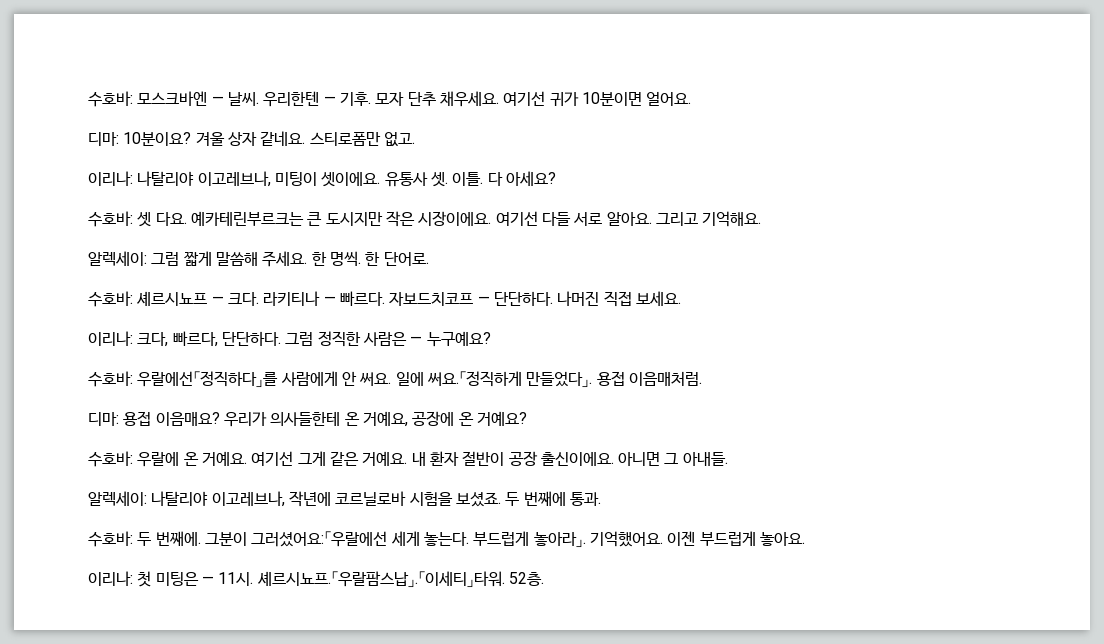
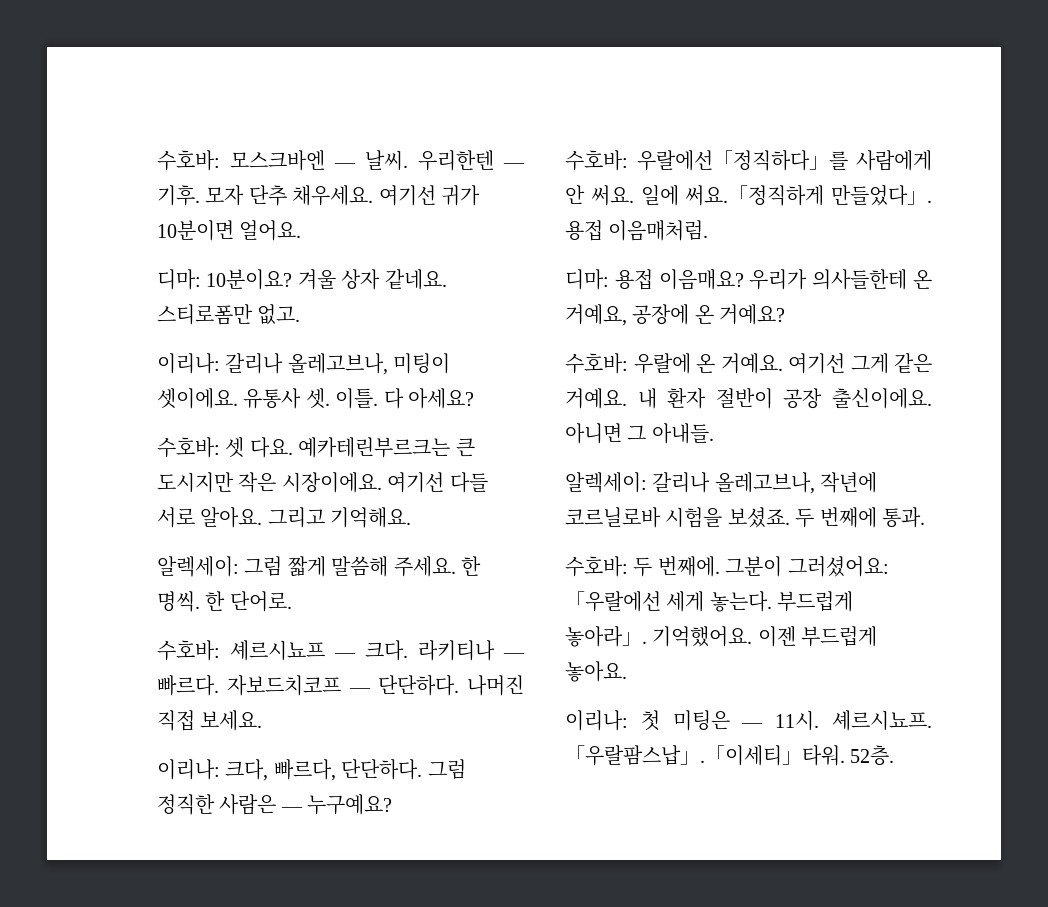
- 이리나: 나탈리야 이고레브나, 미팅이 셋이에요.
+ 이리나: 갈리나 올레고브나, 미팅이 셋이에요.
- 알렉세이: 나탈리야 이고레브나, 작년에 코르닐로바 시험을 보셨죠.
+ 알렉세이: 갈리나 올레고브나, 작년에 코르닐로바 시험을 보셨죠.

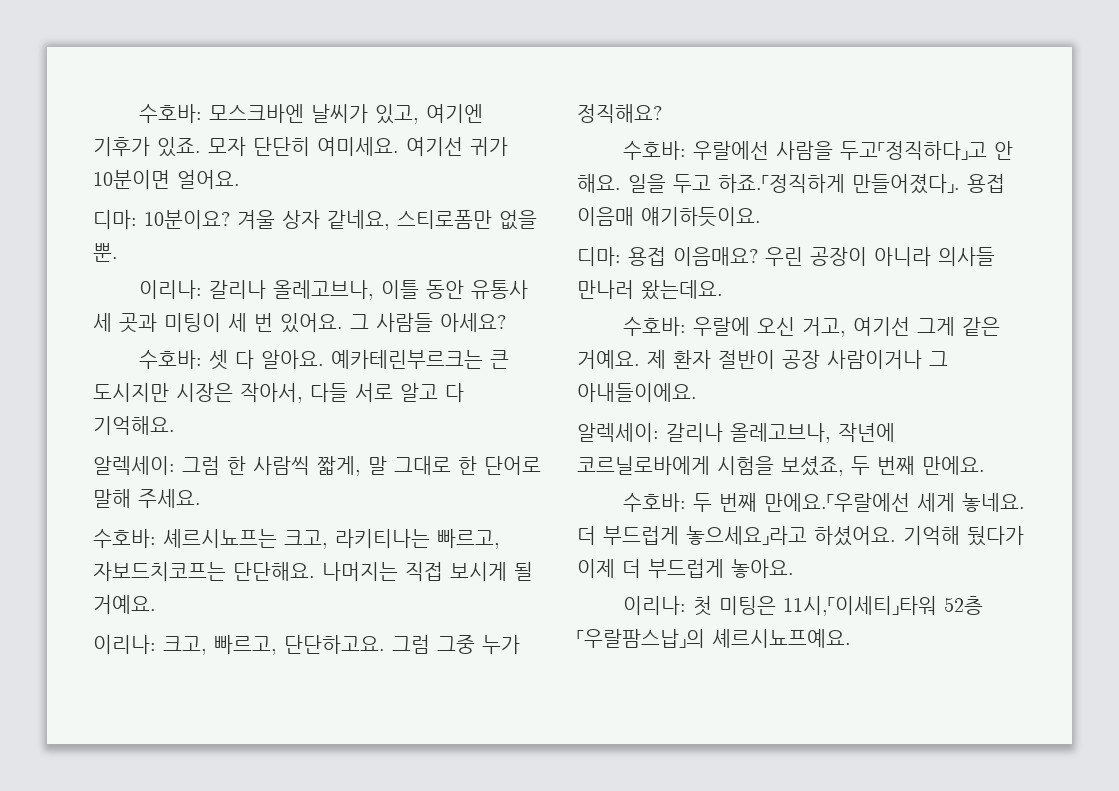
- 수호바: 모스크바엔 — 날씨. 우리한텐 — 기후. 모자 단추 채우세요.
+ 수호바: 모스크바엔 날씨가 있고, 여기엔 기후가 있죠. 모자 단단히 여미세요.
- 겨울 상자 같네요. 스티로폼만 없고.
+ 겨울 상자 같네요, 스티로폼만 없을 뿐.
- 이리나: 갈리나 올레고브나, 미팅이 셋이에요. 유통사 셋. 이틀. 다 아세요?
+ 이리나: 갈리나 올레고브나, 이틀 동안 유통사 세 곳과 미팅이 세 번 있어요. 그 사람들 아세요?
- 수호바: 셋 다요.
+ 수호바: 셋 다 알아요.
- 예카테린부르크는 큰 도시지만 작은 시장이에요. 여기선 다들 서로 알아요. 그리고 기억해요.
- 알렉세이: 그럼 짧게 말씀해 주세요. 한 명씩. 한 단어로.
- 수호바: 셰르시뇨프 — 크다. 라키티나 — 빠르다. 자보드치코프 — 단단하다. 나머진 직접 보세요.
- 이리나: 크다, 빠르다, 단단하다. 그럼 정직한 사람은 — 누구예요?
- 수호바: 우랄에선「정직하다」를 사람에게 안 써요. 일에 써요.「정직하게 만들었다」.
+ 예카테린부르크는 큰 도시지만 시장은 작아서, 다들 서로 알고 다 기억해요.
+ 알렉세이: 그럼 한 사람씩 짧게, 말 그대로 한 단어로 말해 주세요.
+ 수호바: 셰르시뇨프는 크고, 라키티나는 빠르고, 자보드치코프는 단단해요. 나머지는 직접 보시게 될 거예요.
+ 이리나: 크고, 빠르고, 단단하고요. 그럼 그중 누가 정직해요?
+ 수호바: 우랄에선 사람을 두고「정직하다」고 안 해요. 일을 두고 하죠.「정직하게 만들어졌다」.
- 용접 이음매처럼.
+ 용접 이음매 얘기하듯이요.
- 우리가 의사들한테 온 거예요, 공장에 온 거예요?
+ 우린 공장이 아니라 의사들 만나러 왔는데요.
- 수호바: 우랄에 온 거예요. 여기선 그게 같은 거예요.
+ 수호바: 우랄에 오신 거고, 여기선 그게 같은 거예요.
- 내 환자 절반이 공장 출신이에요. 아니면 그 아내들.
+ 제 환자 절반이 공장 사람이거나 그 아내들이에요.
- 알렉세이: 갈리나 올레고브나, 작년에 코르닐로바 시험을 보셨죠. 두 번째에 통과.
- 수호바: 두 번째에. 그분이 그러셨어요:「우랄에선 세게 놓는다. 부드럽게 놓아라」. 기억했어요. 이젠 부드럽게 놓아요.
+ 알렉세이: 갈리나 올레고브나, 작년에 코르닐로바에게 시험을 보셨죠, 두 번째 만에요.
+ 수호바: 두 번째 만에요.「우랄에선 세게 놓네요. 더 부드럽게 놓으세요」라고 하셨어요. 기억해 뒀다가 이제 더 부드럽게 놓아요.
- 이리나: 첫 미팅은 — 11시. 셰르시뇨프.「우랄팜스납」.「이세티」타워. 52층.
+ 이리나: 첫 미팅은 11시,「이세티」타워 52층「우랄팜스납」의 셰르시뇨프예요.

